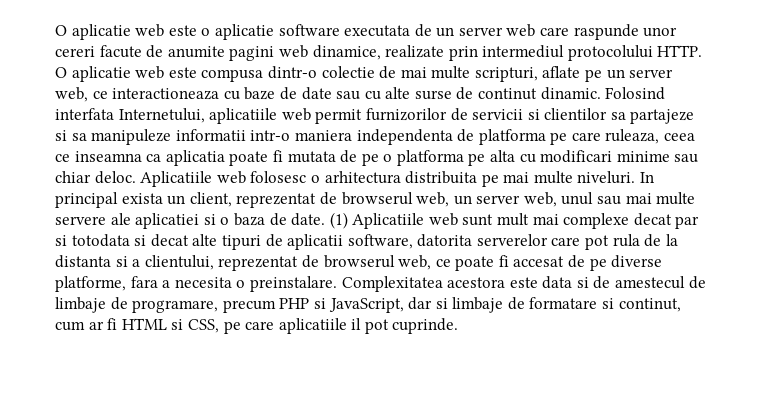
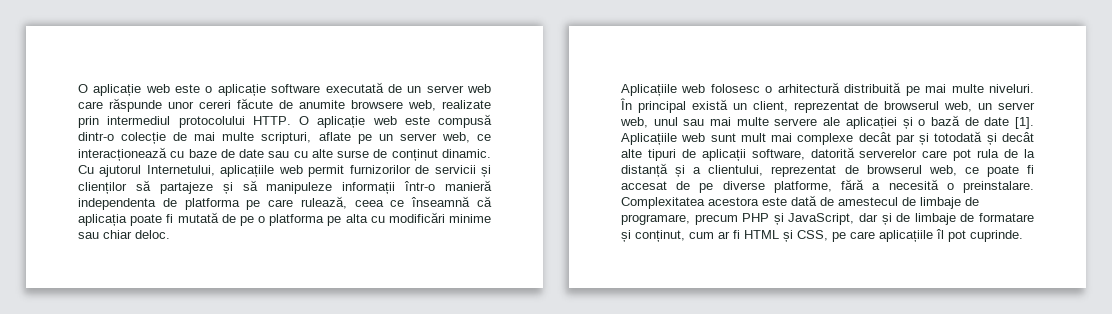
- O aplicatie web este o aplicatie software executata de un server web care raspunde unor cereri facute de anumite pagini web dinamice, realizate prin intermediul protocolului HTTP.
+ O aplicație web este o aplicație software executată de un server web care răspunde unor cereri făcute de anumite browsere web, realizate prin intermediul protocolului HTTP.
- O aplicatie web este compusa dintr-o colectie de mai multe scripturi, aflate pe un server web, ce interactioneaza cu baze de date sau cu alte surse de continut dinamic. Folosind interfata Internetului, aplicatiile web permit furnizorilor de servicii si clientilor sa partajeze si sa manipuleze informatii intr-o maniera independenta de platforma pe care ruleaza, ceea ce inseamna ca aplicatia poate fi mutata de pe o platforma pe alta cu modificari minime sau chiar deloc. Aplicatiile web folosesc o arhitectura distribuita pe mai multe niveluri.
+ O aplicație web este compusă dintr-o colecție de mai multe scripturi, aflate pe un server web, ce interacționează cu baze de date sau cu alte surse de conținut dinamic. Cu ajutorul Internetului, aplicațiile web permit furnizorilor de servicii și clienților să partajeze și să manipuleze informații într-o manieră independenta de platforma pe care rulează, ceea ce înseamnă că aplicația poate fi mutată de pe o platforma pe alta cu modificări minime sau chiar deloc.
+ Aplicațiile web folosesc o arhitectură distribuită pe mai multe niveluri.
- In principal exista un client, reprezentat de browserul web, un server web, unul sau mai multe servere ale aplicatiei si o baza de date. (1) Aplicatiile web sunt mult mai complexe decat par si totodata si decat alte tipuri de aplicatii software, datorita serverelor care pot rula de la distanta si a clientului, reprezentat de browserul web, ce poate fi accesat de pe diverse platforme, fara a necesita o preinstalare.
+ În principal există un client, reprezentat de browserul web, un server web, unul sau mai multe servere ale aplicației și o bază de date [1]. Aplicațiile web sunt mult mai complexe decât par și totodată și decât alte tipuri de aplicații software, datorită serverelor care pot rula de la distanță și a clientului, reprezentat de browserul web, ce poate fi accesat de pe diverse platforme, fără a necesită o preinstalare.
- Complexitatea acestora este data si de amestecul de limbaje de programare, precum PHP si JavaScript, dar si limbaje de formatare si continut, cum ar fi HTML si CSS, pe care aplicatiile il pot cuprinde.
+ Complexitatea acestora este dată de amestecul de limbaje de programare, precum PHP și JavaScript, dar și de limbaje de formatare și conținut, cum ar fi HTML și CSS, pe care aplicațiile îl pot cuprinde.

